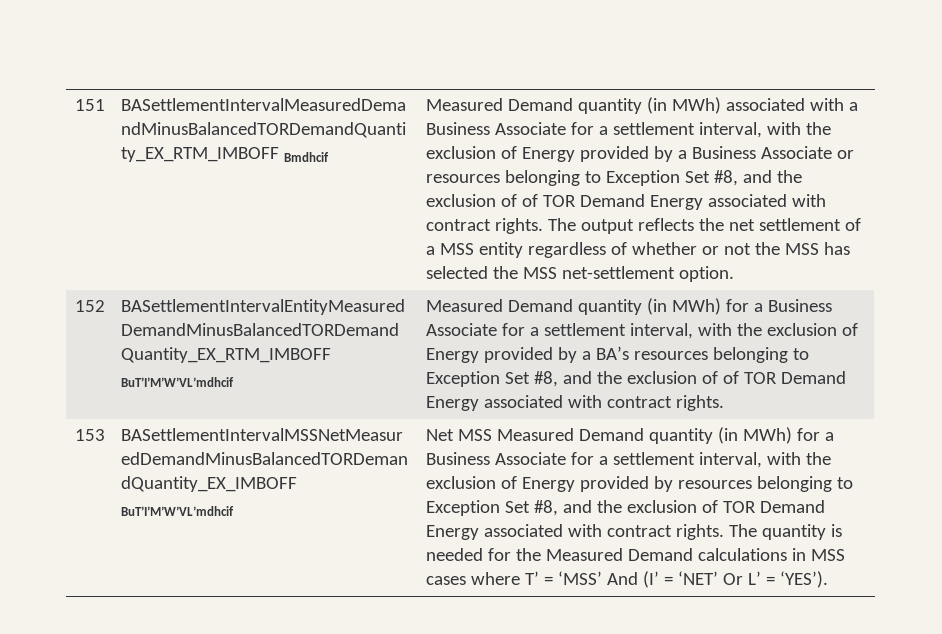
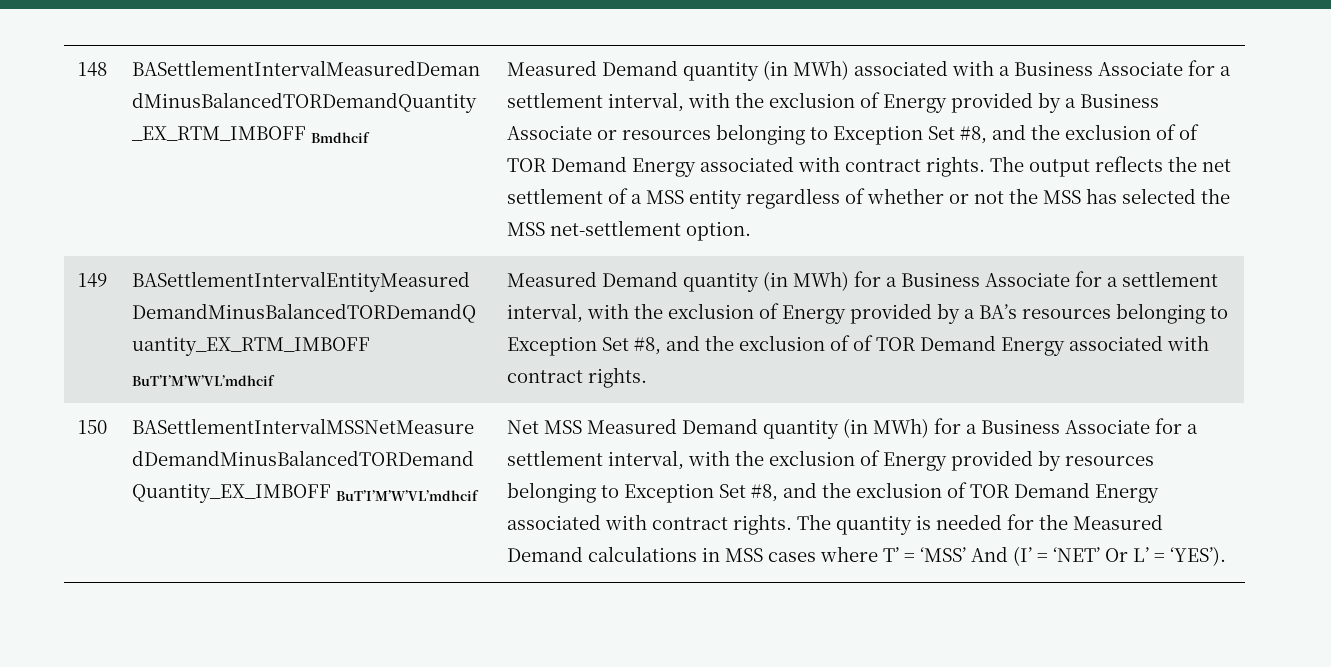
- 151
+ 148
- 152
+ 149
- 153
+ 150

